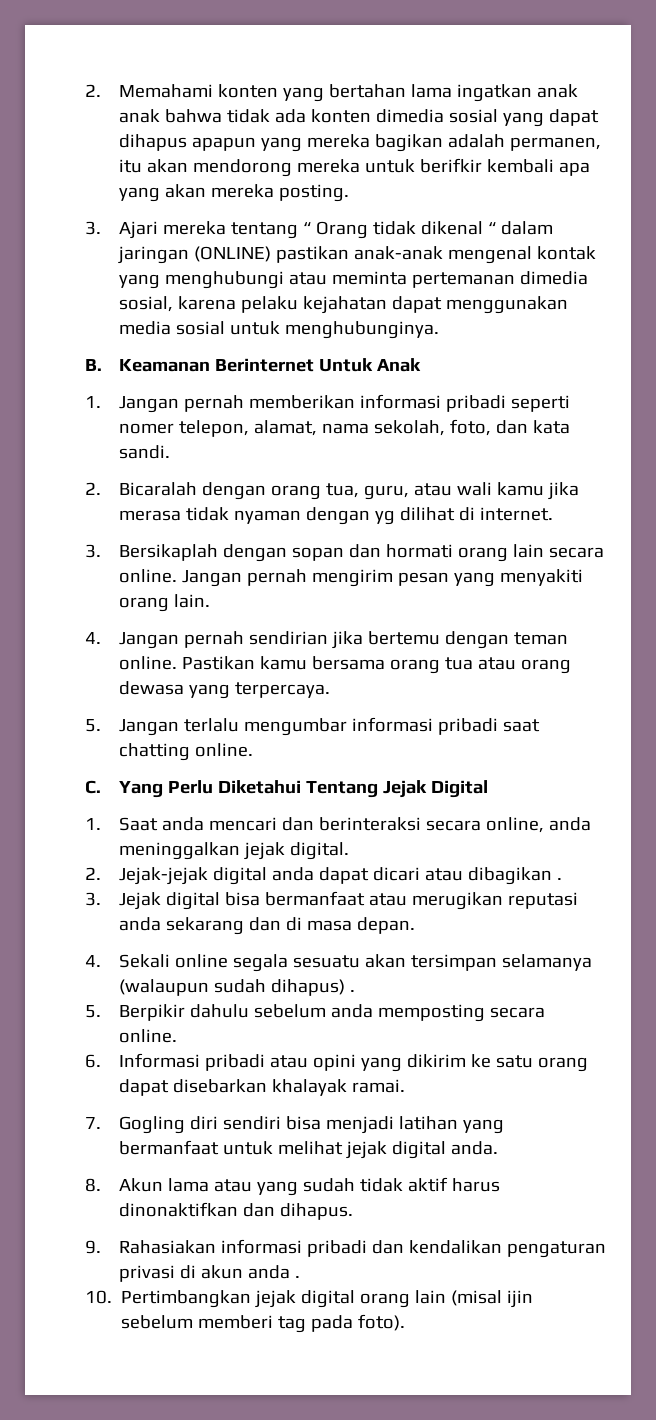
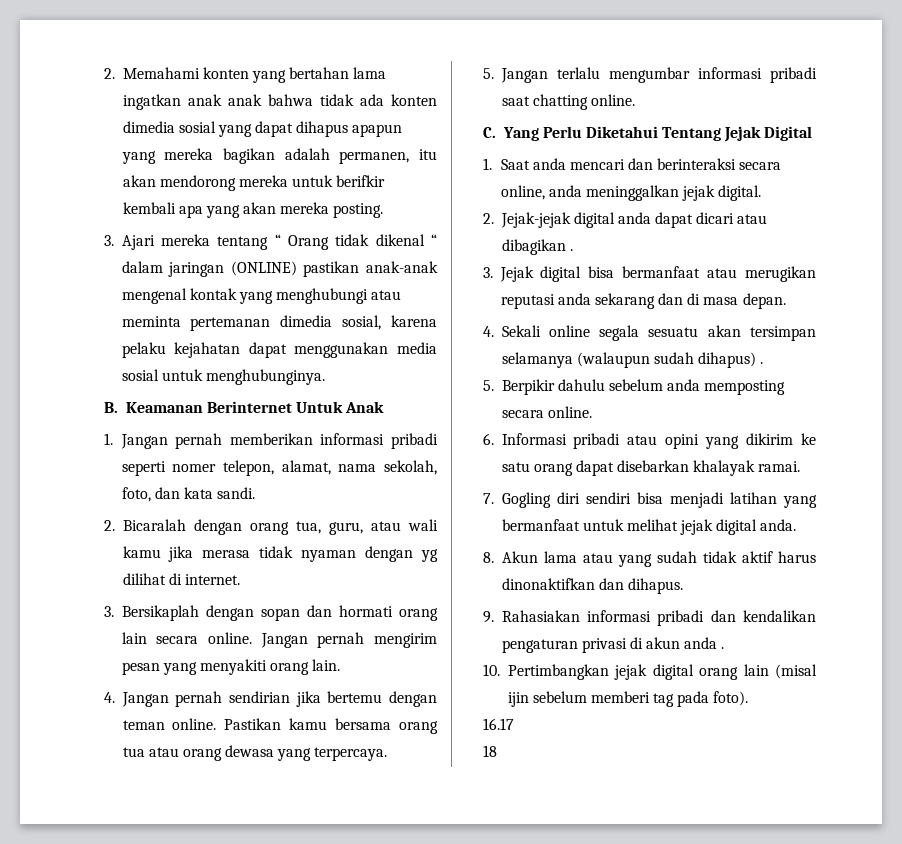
+ 16.17
+ 18

